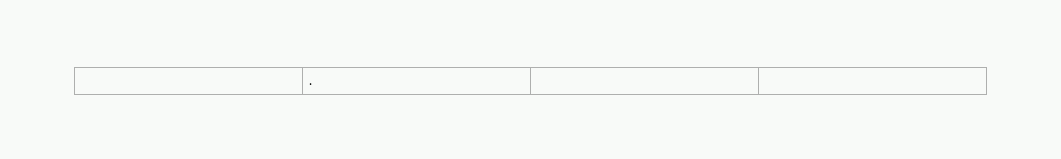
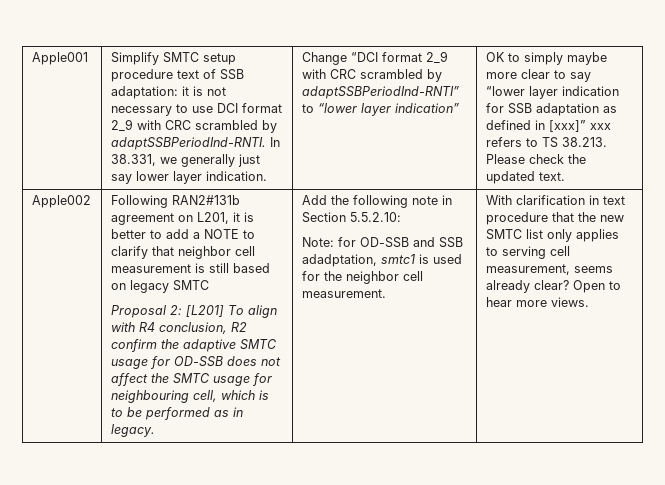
- .
+ Apple001 | Simplify SMTC setup procedure text of SSB adaptation: it is not necessary to use DCI format 2_9 with CRC scrambled by adaptSSBPeriodInd-RNTI. In 38.331, we generally just say lower layer indication. | Change “DCI format 2_9 with CRC scrambled by adaptSSBPeriodInd-RNTI” to “lower layer indication” | OK to simply maybe more clear to say “lower layer indication for SSB adaptation as defined in [xxx]” xxx refers to TS 38.213. Please check the updated text.
+ Apple002 | Following RAN2#131b agreement on L201, it is better to add a NOTE to clarify that neighbor cell measurement is still based on legacy SMTC
+ Proposal 2: [L201] To align with R4 conclusion, R2 confirm the adaptive SMTC usage for OD-SSB does not affect the SMTC usage for neighbouring cell, which is to be performed as in legacy. | Add the following note in Section 5.5.2.10:
+ Note: for OD-SSB and SSB adadptation, smtc1 is used for the neighbor cell measurement. | With clarification in text procedure that the new SMTC list only applies to serving cell measurement, seems already clear? Open to hear more views.

